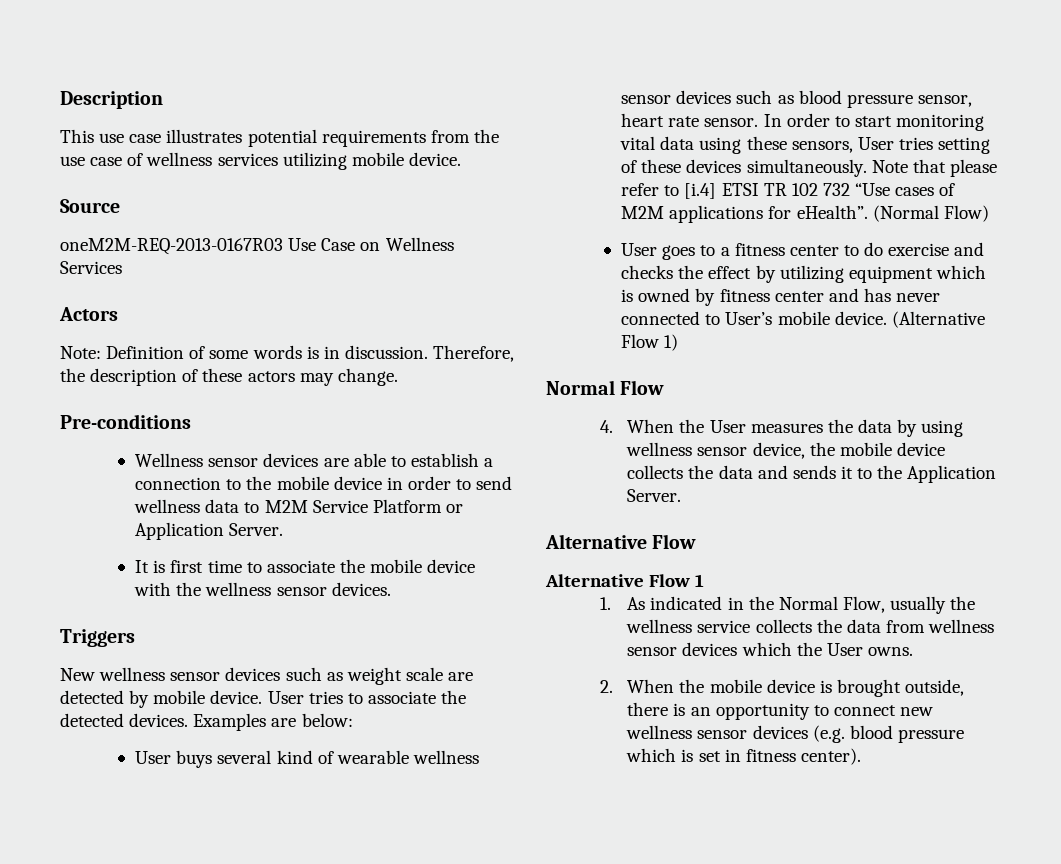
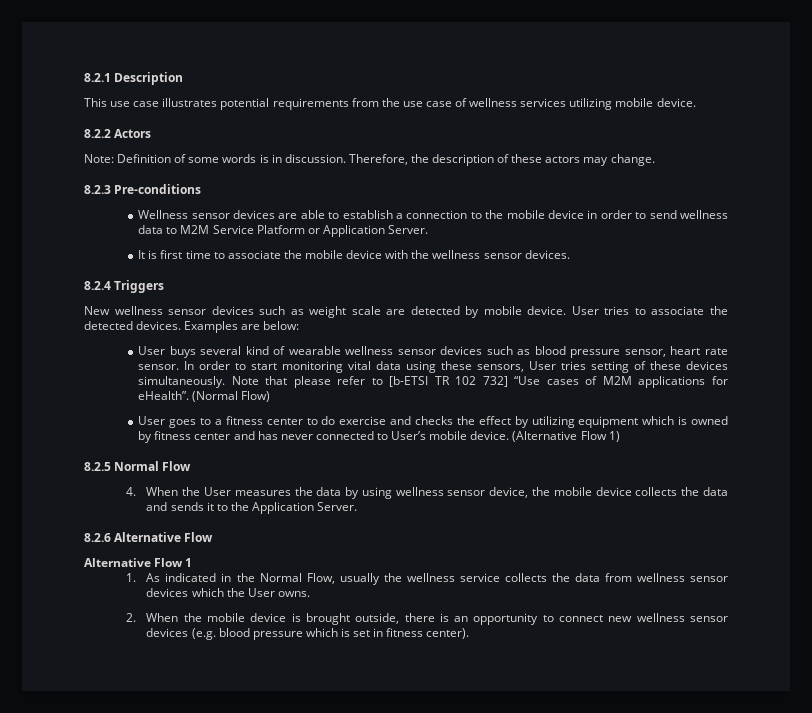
- Description
+ 8.2.1 Description
- Source
- oneM2M-REQ-2013-0167R03 Use Case on Wellness Services
- Actors
+ 8.2.2 Actors
- Pre-conditions
+ 8.2.3 Pre-conditions
- Triggers
+ 8.2.4 Triggers
- Note that please refer to [i.4] ETSI TR 102 732 “Use cases of M2M applications for eHealth”.
+ Note that please refer to [b-ETSI TR 102 732] “Use cases of M2M applications for eHealth”.
- Normal Flow
+ 8.2.5 Normal Flow
  4. When the User measures the data by using wellness sensor device, the mobile device collects the data and sends it to the Application Server.
- Alternative Flow
+ 8.2.6 Alternative Flow

